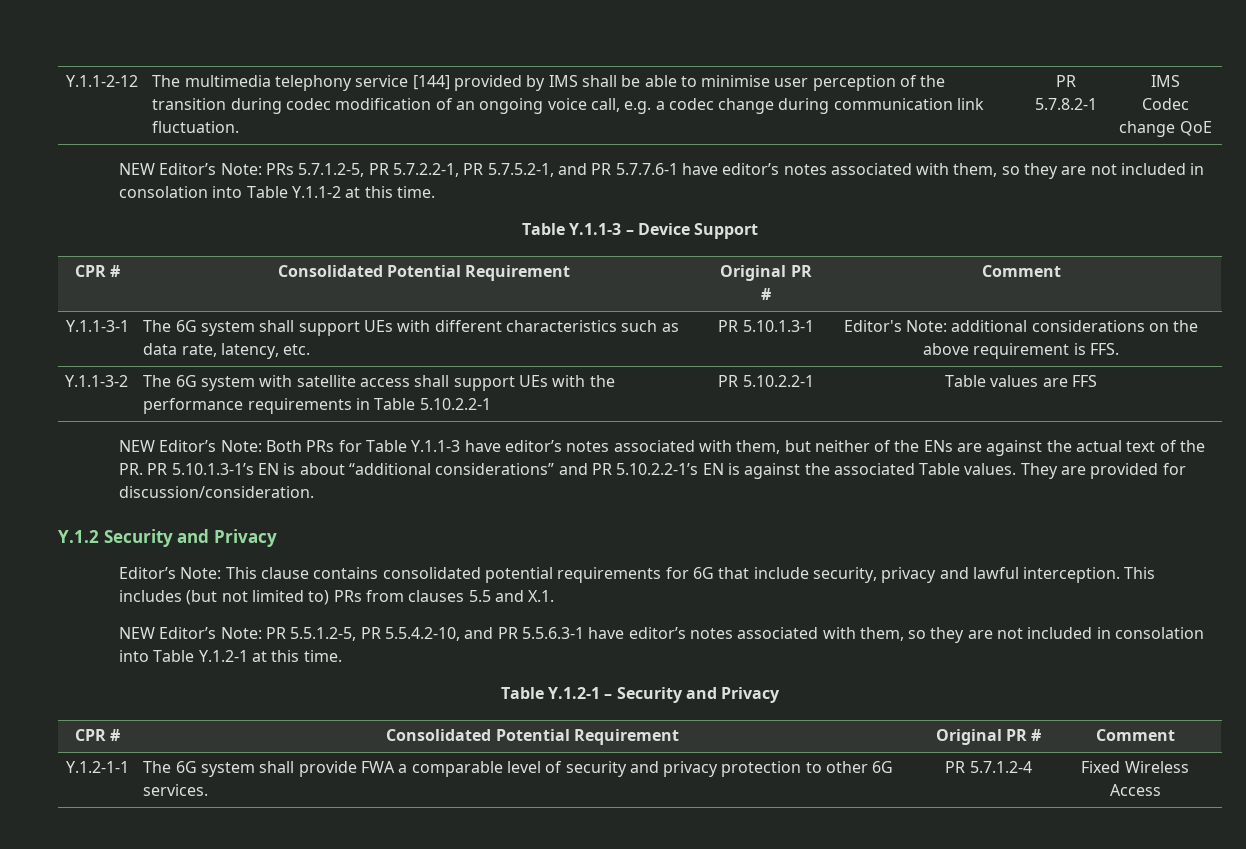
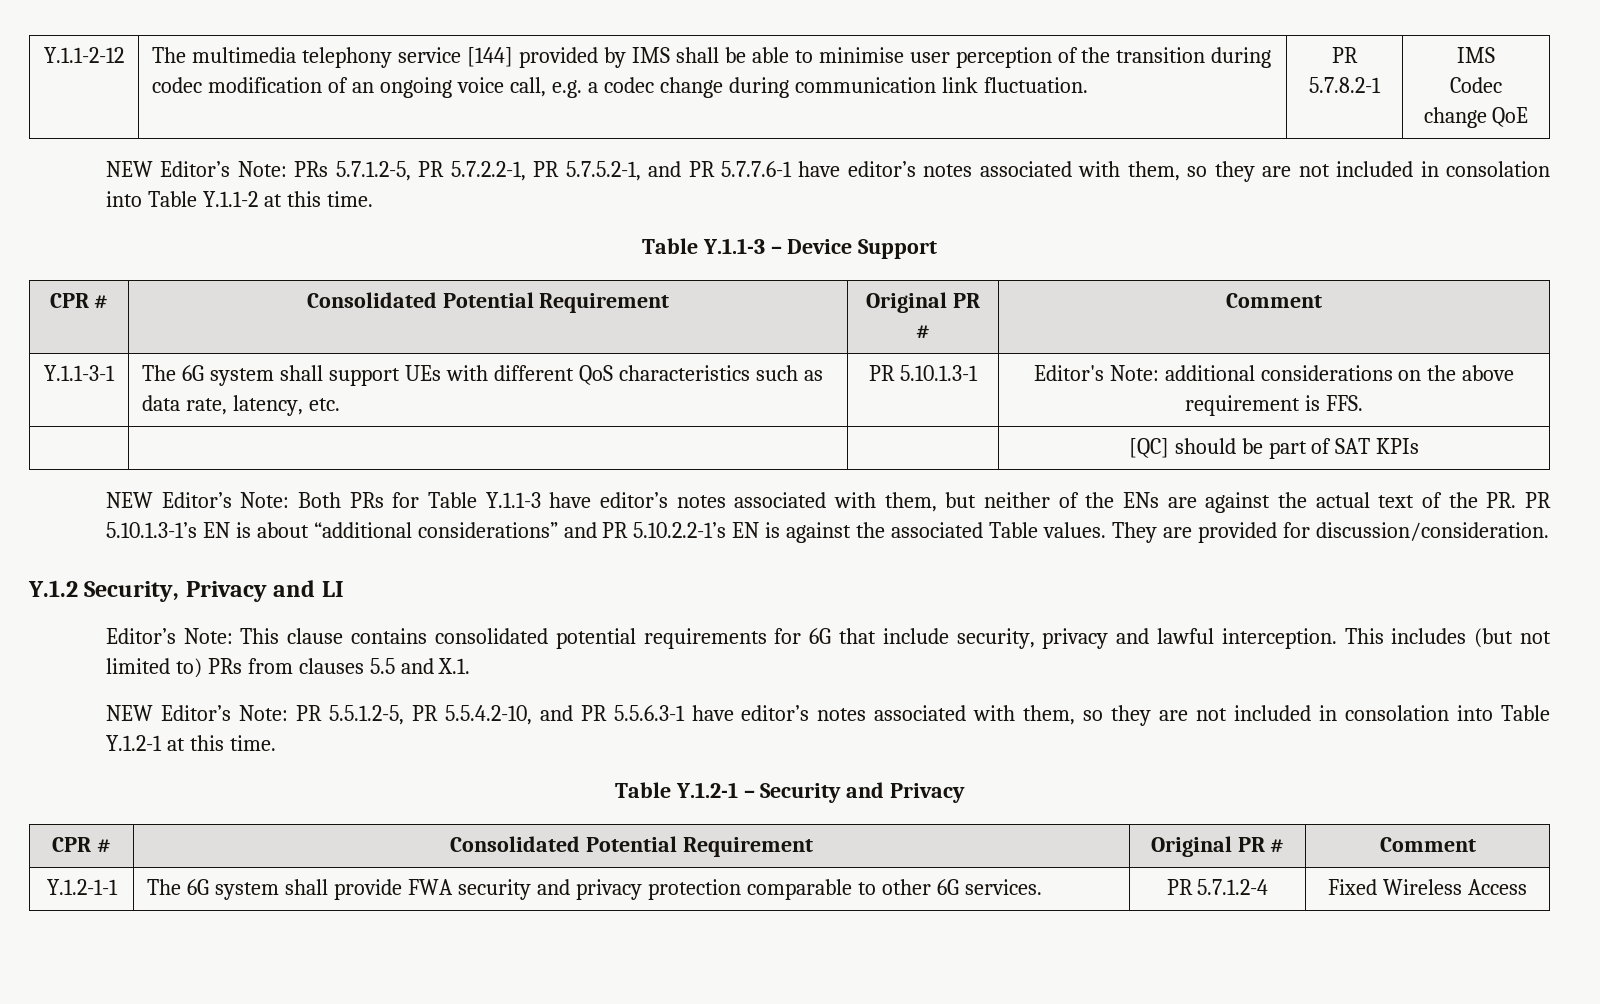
- Y.1.1-3-1 | The 6G system shall support UEs with different characteristics such as data rate, latency, etc. | PR 5.10.1.3-1 | Editor's Note: additional considerations on the above requirement is FFS.
+ Y.1.1-3-1 | The 6G system shall support UEs with different QoS characteristics such as data rate, latency, etc. | PR 5.10.1.3-1 | Editor's Note: additional considerations on the above requirement is FFS.
- Y.1.1-3-2 | The 6G system with satellite access shall support UEs with the performance requirements in Table 5.10.2.2-1 | PR 5.10.2.2-1 | Table values are FFS
+ | | | [QC] should be part of SAT KPIs
- Y.1.2 Security and Privacy
+ Y.1.2 Security, Privacy and LI
- Y.1.2-1-1 | The 6G system shall provide FWA a comparable level of security and privacy protection to other 6G services. | PR 5.7.1.2-4 | Fixed Wireless Access
+ Y.1.2-1-1 | The 6G system shall provide FWA security and privacy protection comparable to other 6G services. | PR 5.7.1.2-4 | Fixed Wireless Access

